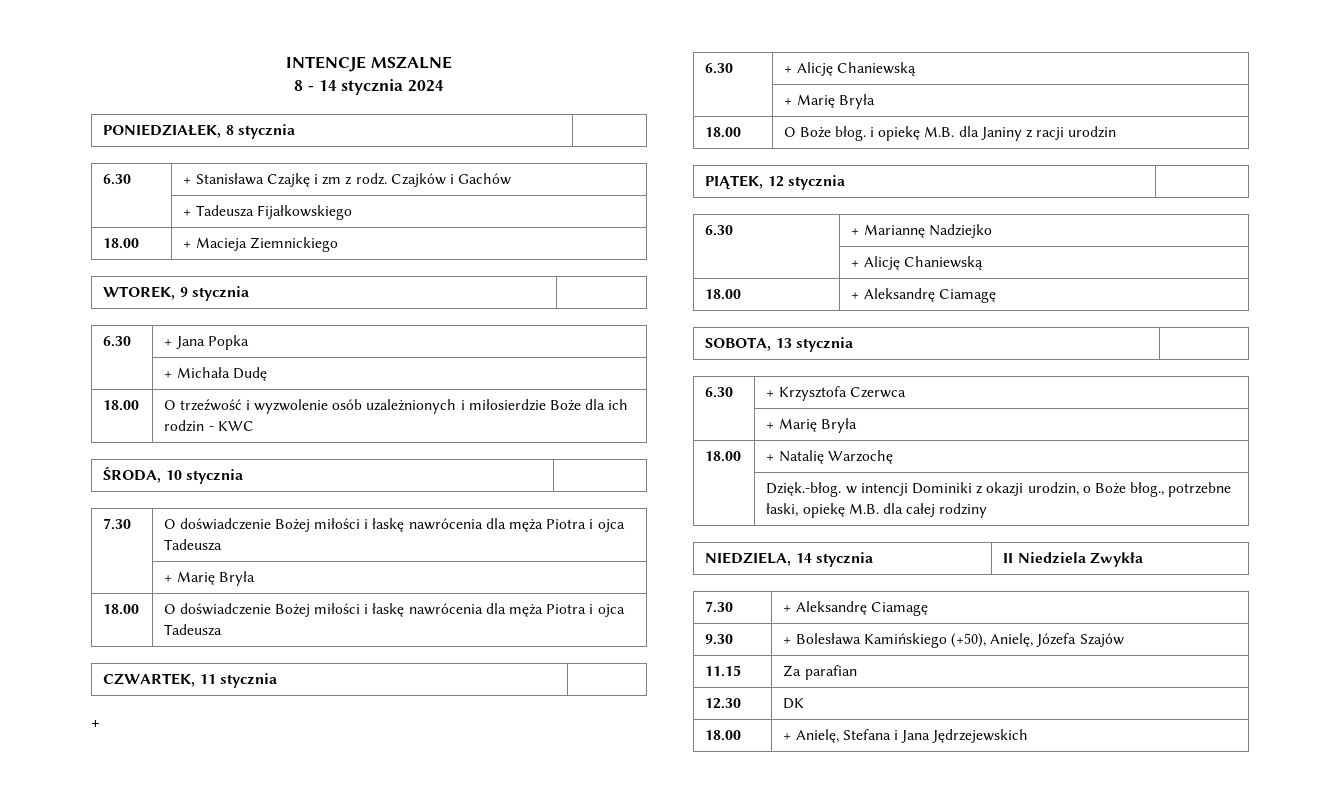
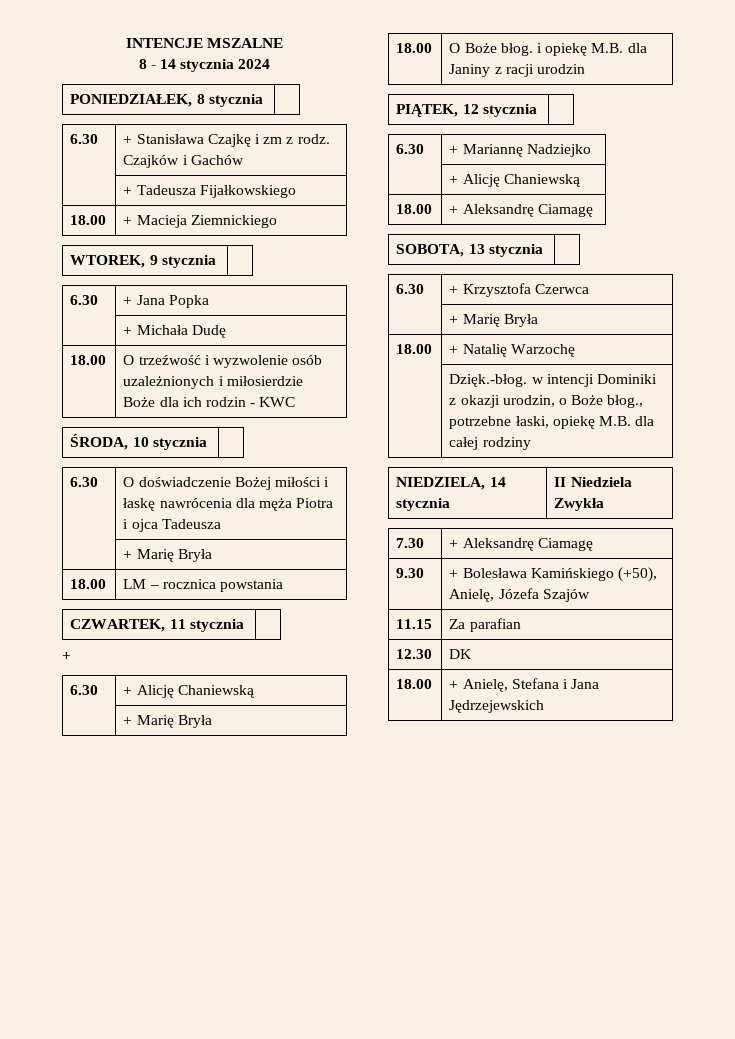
- 7.30 | O doświadczenie Bożej miłości i łaskę nawrócenia dla męża Piotra i ojca Tadeusza
+ 6.30 | O doświadczenie Bożej miłości i łaskę nawrócenia dla męża Piotra i ojca Tadeusza
- 18.00 | O doświadczenie Bożej miłości i łaskę nawrócenia dla męża Piotra i ojca Tadeusza
+ 18.00 | LM – rocznica powstania

